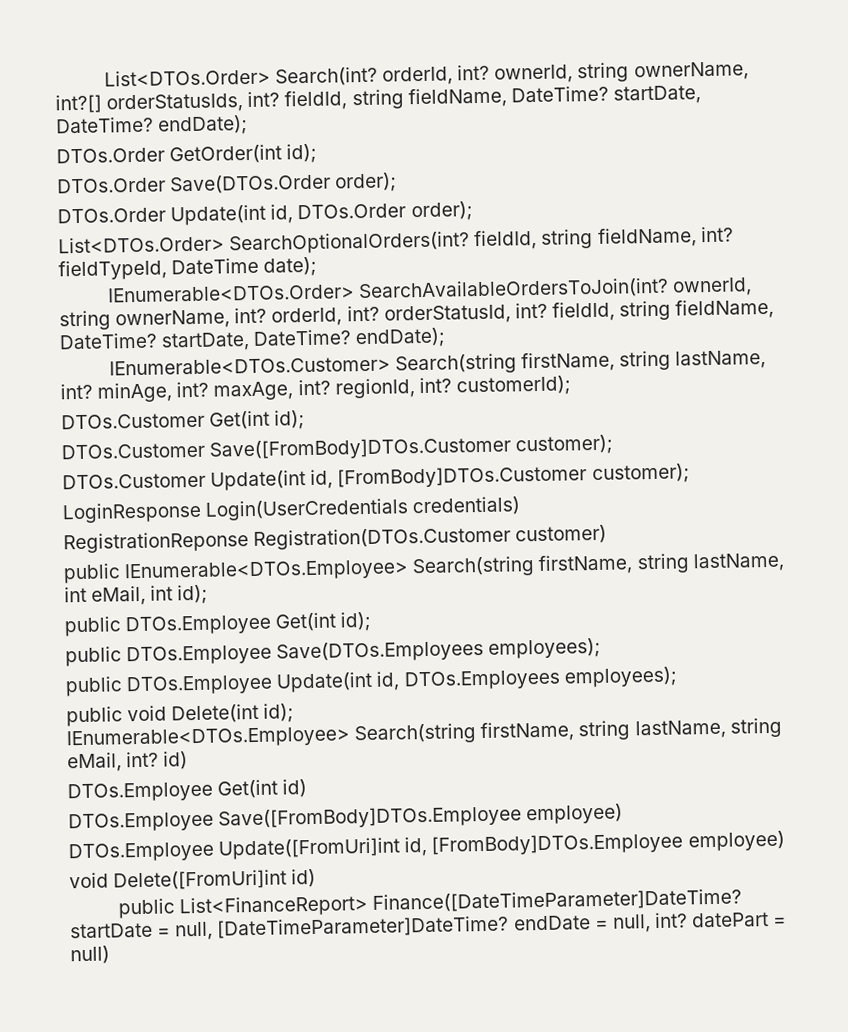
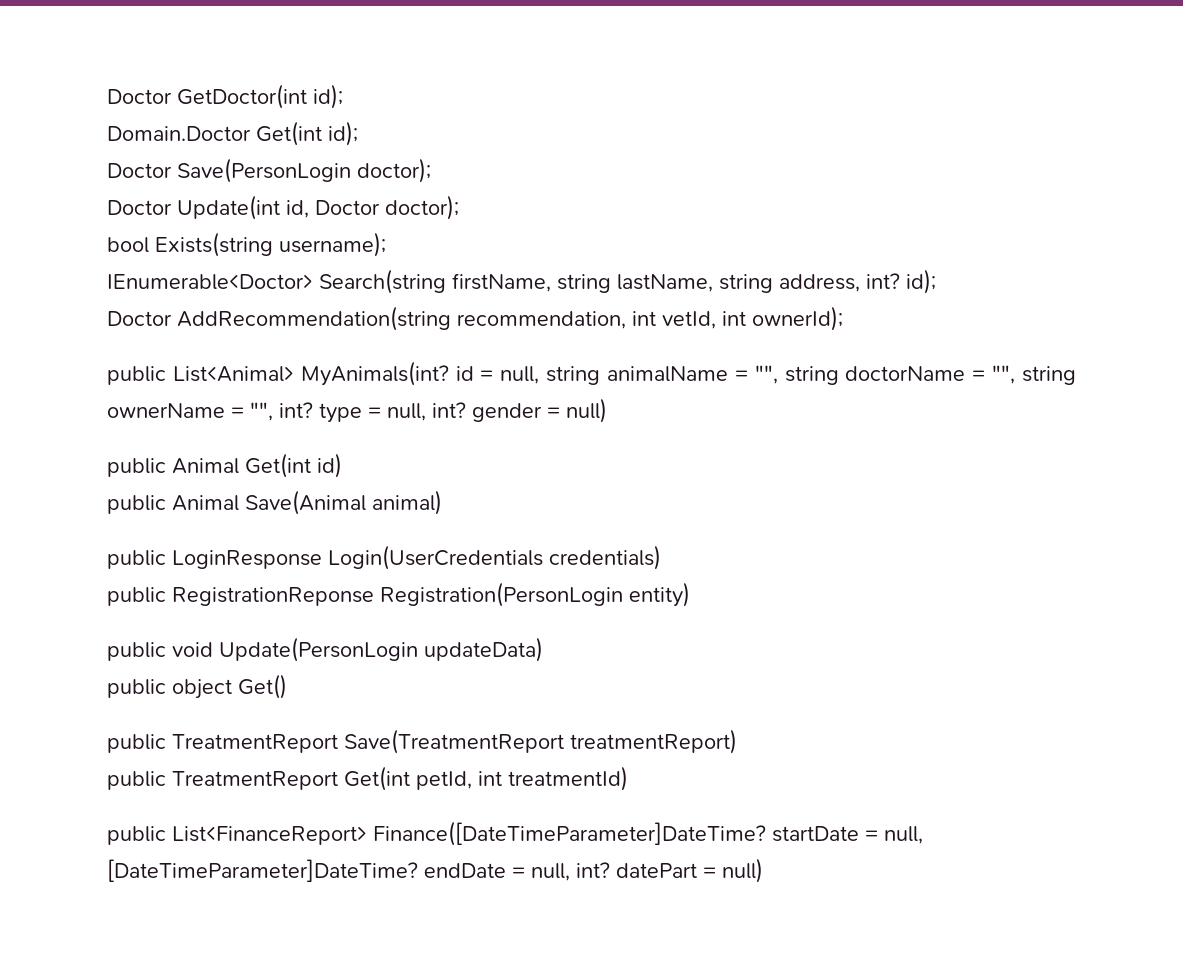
- List<DTOs.Order> Search(int? orderId, int? ownerId, string ownerName, int?[] orderStatusIds, int? fieldId, string fieldName, DateTime? startDate, DateTime? endDate);
- DTOs.Order GetOrder(int id);
- DTOs.Order Save(DTOs.Order order);
- DTOs.Order Update(int id, DTOs.Order order);
- List<DTOs.Order> SearchOptionalOrders(int? fieldId, string fieldName, int? fieldTypeId, DateTime date);
- IEnumerable<DTOs.Order> SearchAvailableOrdersToJoin(int? ownerId, string ownerName, int? orderId, int? orderStatusId, int? fieldId, string fieldName, DateTime? startDate, DateTime? endDate);
- IEnumerable<DTOs.Customer> Search(string firstName, string lastName, int? minAge, int? maxAge, int? regionId, int? customerId);
- DTOs.Customer Get(int id);
- DTOs.Customer Save([FromBody]DTOs.Customer customer);
- DTOs.Customer Update(int id, [FromBody]DTOs.Customer customer);
- LoginResponse Login(UserCredentials credentials)
- RegistrationReponse Registration(DTOs.Customer customer)
- public IEnumerable<DTOs.Employee> Search(string firstName, string lastName, int eMail, int id);
- public DTOs.Employee Get(int id);
- public DTOs.Employee Save(DTOs.Employees employees);
- public DTOs.Employee Update(int id, DTOs.Employees employees);
- public void Delete(int id);
- IEnumerable<DTOs.Employee> Search(string firstName, string lastName, string eMail, int? id)
- DTOs.Employee Get(int id)
- DTOs.Employee Save([FromBody]DTOs.Employee employee)
- DTOs.Employee Update([FromUri]int id, [FromBody]DTOs.Employee employee)
- void Delete([FromUri]int id)
+ Doctor GetDoctor(int id);
+ Domain.Doctor Get(int id);
+ Doctor Save(PersonLogin doctor);
+ Doctor Update(int id, Doctor doctor);
+ bool Exists(string username);
+ IEnumerable<Doctor> Search(string firstName, string lastName, string address, int? id);
+ Doctor AddRecommendation(string recommendation, int vetId, int ownerId);
+ public List<Animal> MyAnimals(int? id = null, string animalName = "", string doctorName = "", string ownerName = "", int? type = null, int? gender = null)
+ public Animal Get(int id)
+ public Animal Save(Animal animal)
+ public LoginResponse Login(UserCredentials credentials)
+ public RegistrationReponse Registration(PersonLogin entity)
+ public void Update(PersonLogin updateData)
+ public object Get()
+ public TreatmentReport Save(TreatmentReport treatmentReport)
+ public TreatmentReport Get(int petId, int treatmentId)

